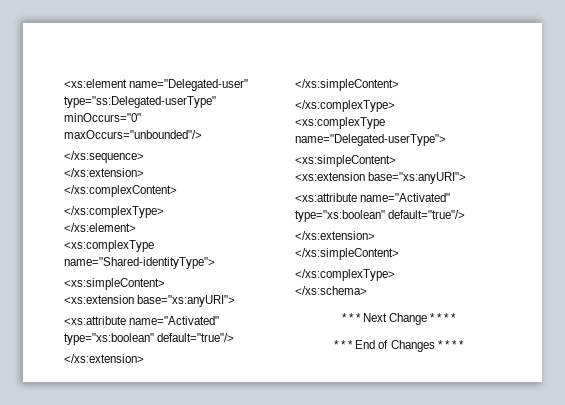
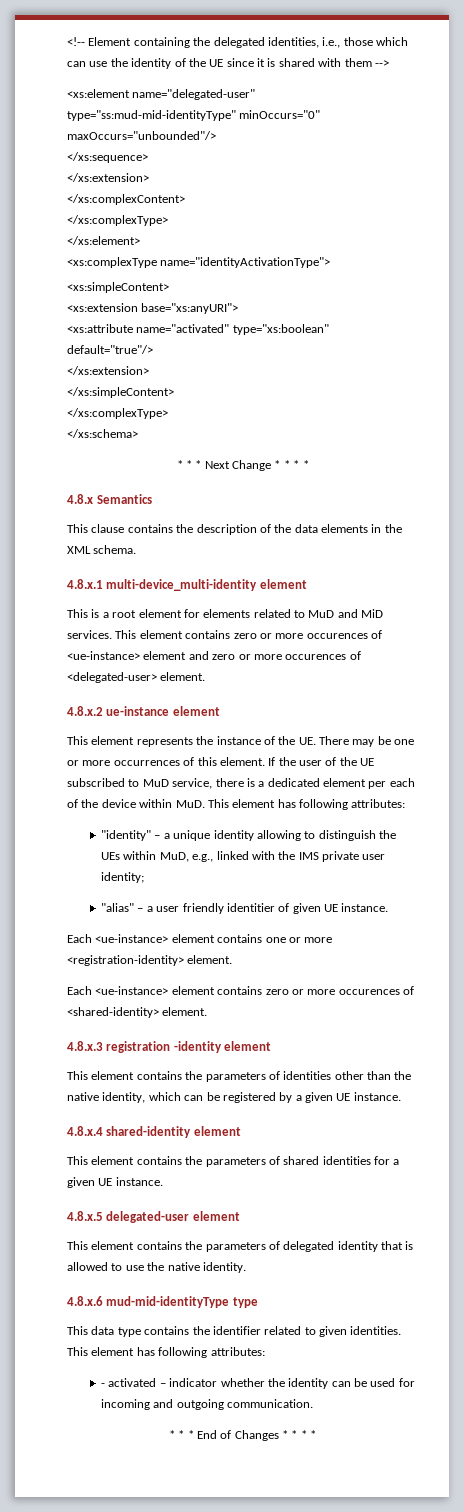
- <xs:element name="Delegated-user" type="ss:Delegated-userType" minOccurs="0" maxOccurs="unbounded"/>
+ <!-- Element containing the delegated identities, i.e., those which can use the identity of the UE since it is shared with them -->
+ <xs:element name="delegated-user" type="ss:mud-mid-identityType" minOccurs="0" maxOccurs="unbounded"/>
- <xs:complexType name="Shared-identityType">
+ <xs:complexType name="identityActivationType">
  <xs:simpleContent>
  <xs:extension base="xs:anyURI">
- <xs:attribute name="Activated" type="xs:boolean" default="true"/>
- </xs:extension>
- </xs:simpleContent>
- </xs:complexType>
- <xs:complexType name="Delegated-userType">
- <xs:simpleContent>
- <xs:extension base="xs:anyURI">
- <xs:attribute name="Activated" type="xs:boolean" default="true"/>
+ <xs:attribute name="activated" type="xs:boolean" default="true"/>
+ 4.8.x Semantics
+ This clause contains the description of the data elements in the XML schema.
+ 4.8.x.1 multi-device_multi-identity element
+ This is a root element for elements related to MuD and MiD services. This element contains zero or more occurences of <ue-instance> element and zero or more occurences of <delegated-user> element.
+ 4.8.x.2 ue-instance element
+ This element represents the instance of the UE. There may be one or more occurrences of this element. If the user of the UE subscribed to MuD service, there is a dedicated element per each of the device within MuD. This element has following attributes:
+ "identity" – a unique identity allowing to distinguish the UEs within MuD, e.g., linked with the IMS private user identity;
+ "alias" – a user friendly identitier of given UE instance.
+ Each <ue-instance> element contains one or more <registration-identity> element.
+ Each <ue-instance> element contains zero or more occurences of <shared-identity> element.
+ 4.8.x.3 registration -identity element
+ This element contains the parameters of identities other than the native identity, which can be registered by a given UE instance.
+ 4.8.x.4 shared-identity element
+ This element contains the parameters of shared identities for a given UE instance.
+ 4.8.x.5 delegated-user element
+ This element contains the parameters of delegated identity that is allowed to use the native identity.
+ 4.8.x.6 mud-mid-identityType type
+ This data type contains the identifier related to given identities. This element has following attributes:
+ - activated – indicator whether the identity can be used for incoming and outgoing communication.

